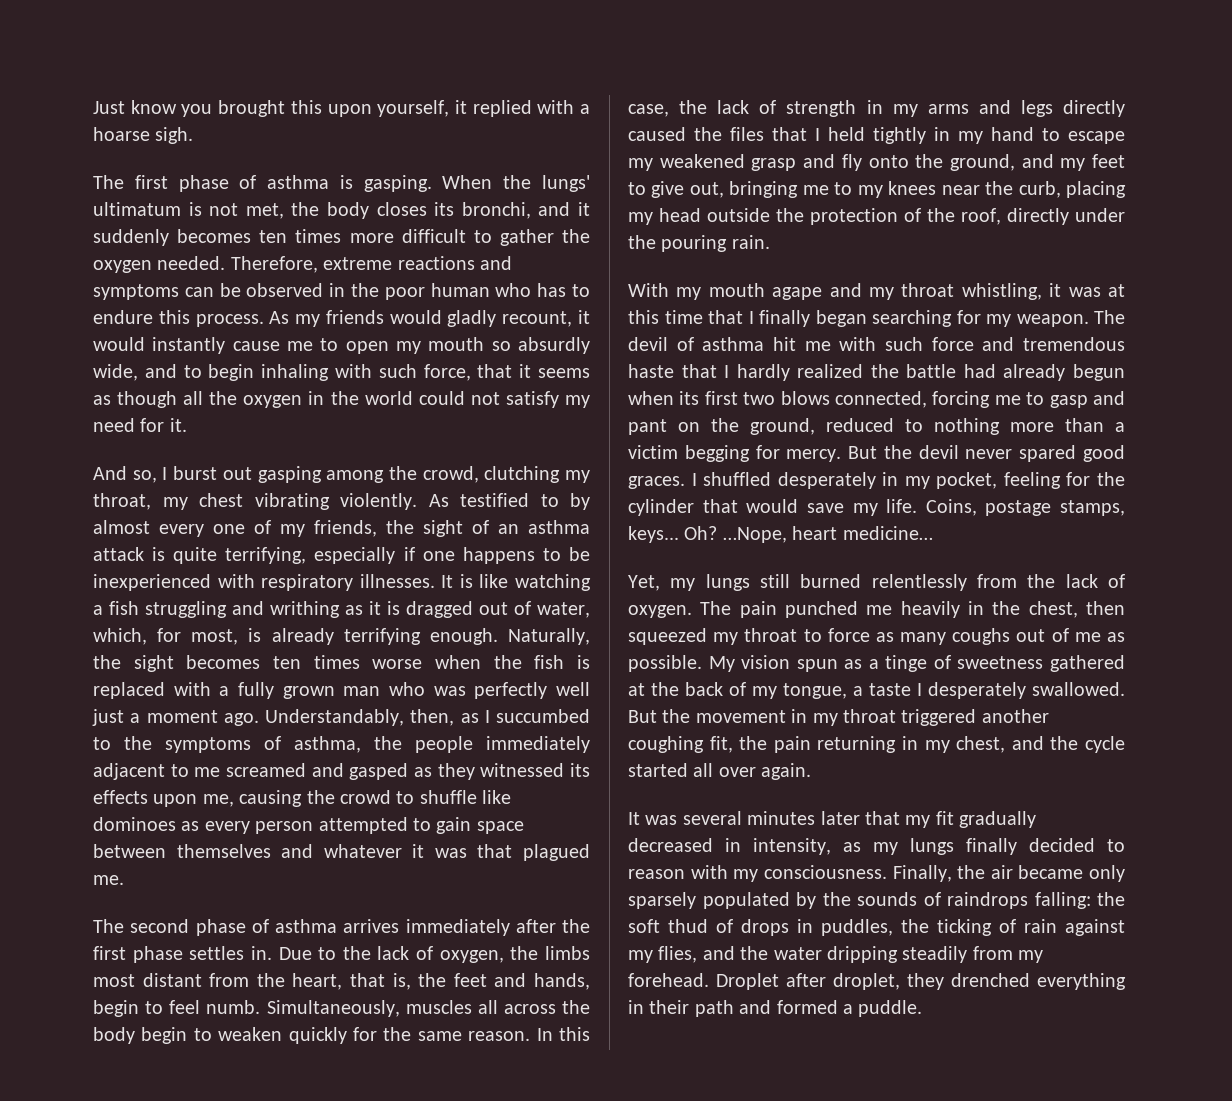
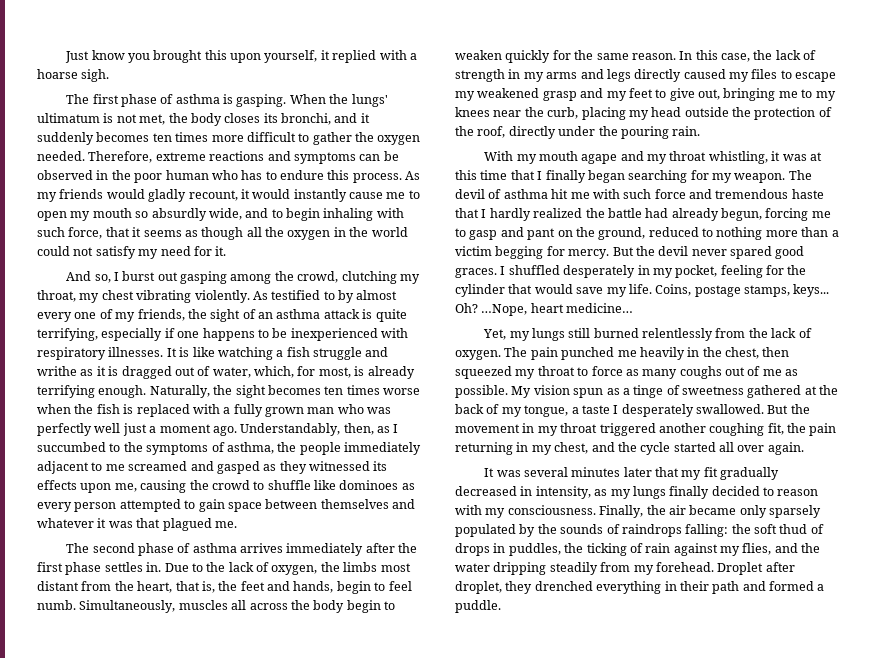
- It is like watching a fish struggling and writhing as it is dragged out of water, which, for most, is already terrifying enough.
+ It is like watching a fish struggle and writhe as it is dragged out of water, which, for most, is already terrifying enough.
- In this case, the lack of strength in my arms and legs directly caused the files that I held tightly in my hand to escape my weakened grasp and fly onto the ground, and my feet to give out, bringing me to my knees near the curb, placing my head outside the protection of the roof, directly under the pouring rain.
+ In this case, the lack of strength in my arms and legs directly caused my files to escape my weakened grasp and my feet to give out, bringing me to my knees near the curb, placing my head outside the protection of the roof, directly under the pouring rain.
- The devil of asthma hit me with such force and tremendous haste that I hardly realized the battle had already begun when its first two blows connected, forcing me to gasp and pant on the ground, reduced to nothing more than a victim begging for mercy.
+ The devil of asthma hit me with such force and tremendous haste that I hardly realized the battle had already begun, forcing me to gasp and pant on the ground, reduced to nothing more than a victim begging for mercy.

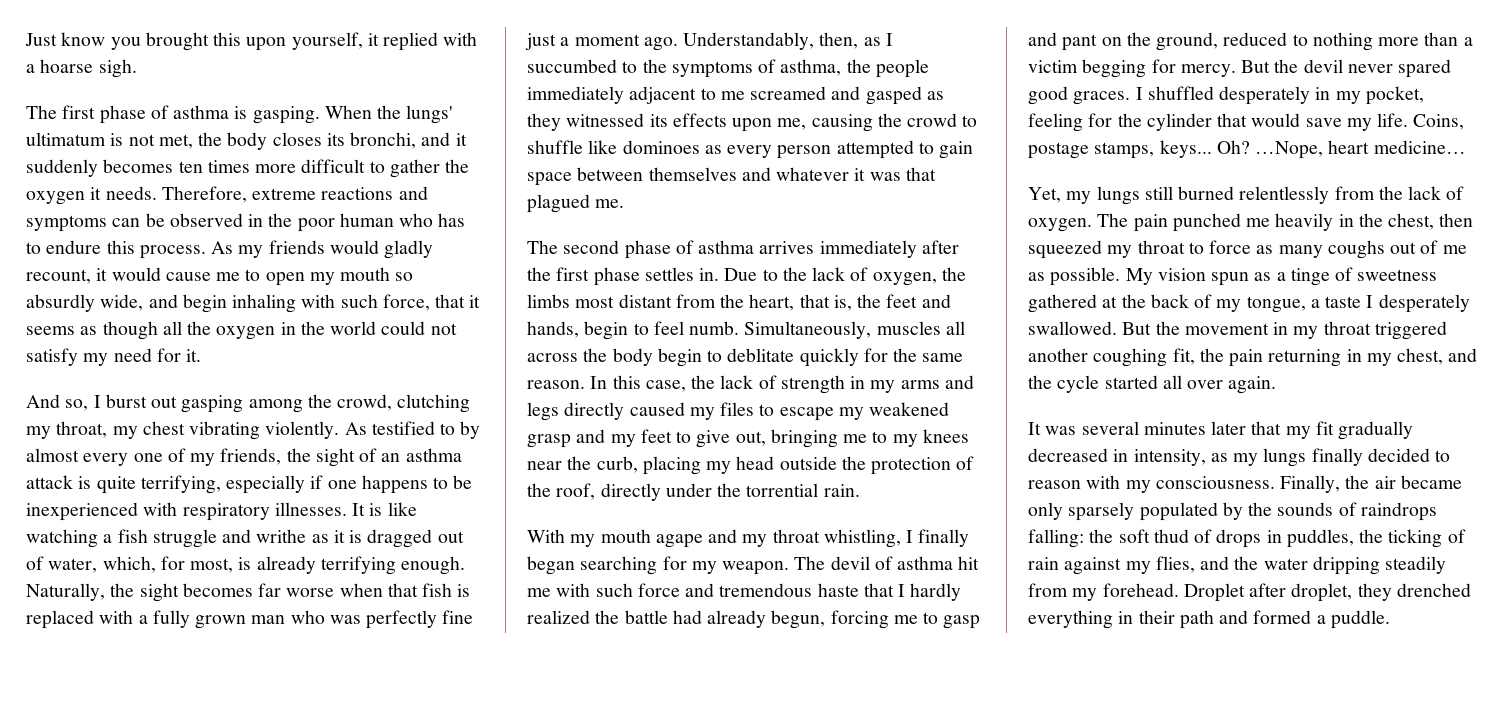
- When the lungs' ultimatum is not met, the body closes its bronchi, and it suddenly becomes ten times more difficult to gather the oxygen needed.
+ When the lungs' ultimatum is not met, the body closes its bronchi, and it suddenly becomes ten times more difficult to gather the oxygen it needs.
- As my friends would gladly recount, it would instantly cause me to open my mouth so absurdly wide, and to begin inhaling with such force, that it seems as though all the oxygen in the world could not satisfy my need for it.
+ As my friends would gladly recount, it would cause me to open my mouth so absurdly wide, and begin inhaling with such force, that it seems as though all the oxygen in the world could not satisfy my need for it.
- Naturally, the sight becomes ten times worse when the fish is replaced with a fully grown man who was perfectly well just a moment ago.
+ Naturally, the sight becomes far worse when that fish is replaced with a fully grown man who was perfectly fine just a moment ago.
- Simultaneously, muscles all across the body begin to weaken quickly for the same reason.
+ Simultaneously, muscles all across the body begin to deblitate quickly for the same reason.
- In this case, the lack of strength in my arms and legs directly caused my files to escape my weakened grasp and my feet to give out, bringing me to my knees near the curb, placing my head outside the protection of the roof, directly under the pouring rain.
+ In this case, the lack of strength in my arms and legs directly caused my files to escape my weakened grasp and my feet to give out, bringing me to my knees near the curb, placing my head outside the protection of the roof, directly under the torrential rain.
- With my mouth agape and my throat whistling, it was at this time that I finally began searching for my weapon.
+ With my mouth agape and my throat whistling, I finally began searching for my weapon.

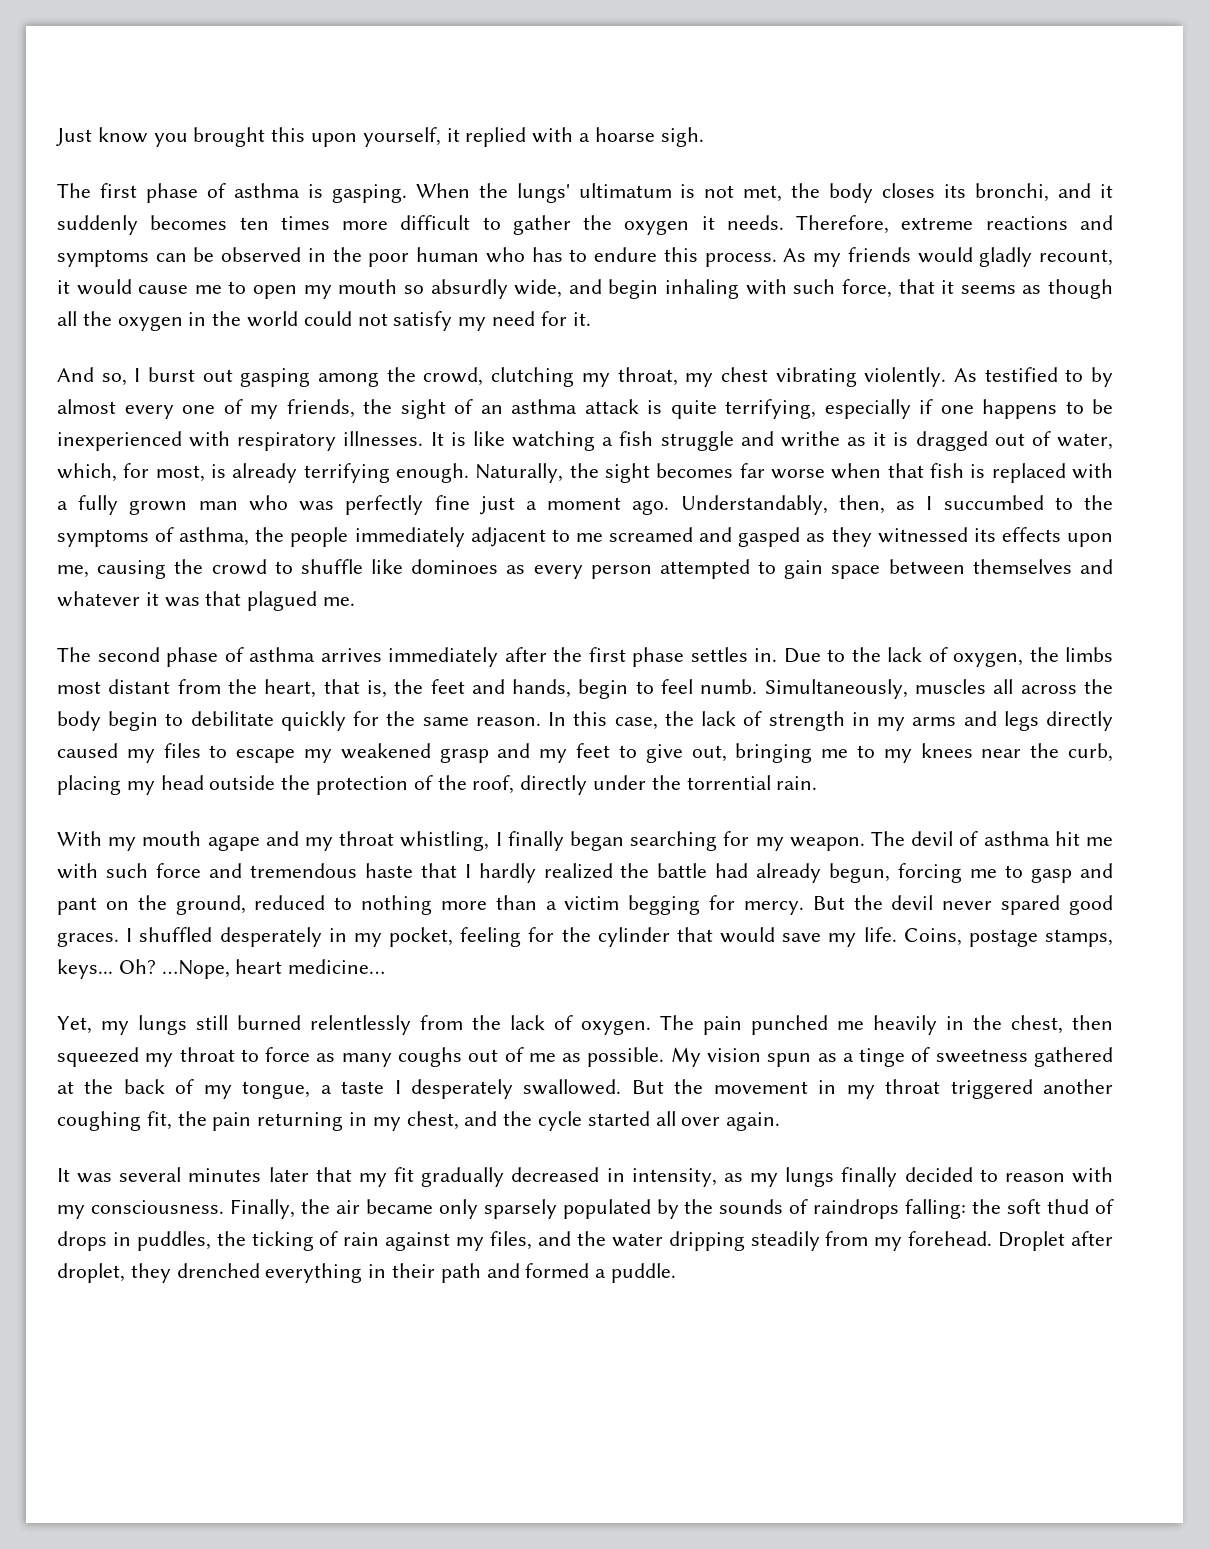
- Simultaneously, muscles all across the body begin to deblitate quickly for the same reason.
+ Simultaneously, muscles all across the body begin to debilitate quickly for the same reason.
- Finally, the air became only sparsely populated by the sounds of raindrops falling: the soft thud of drops in puddles, the ticking of rain against my flies, and the water dripping steadily from my forehead.
+ Finally, the air became only sparsely populated by the sounds of raindrops falling: the soft thud of drops in puddles, the ticking of rain against my files, and the water dripping steadily from my forehead.

